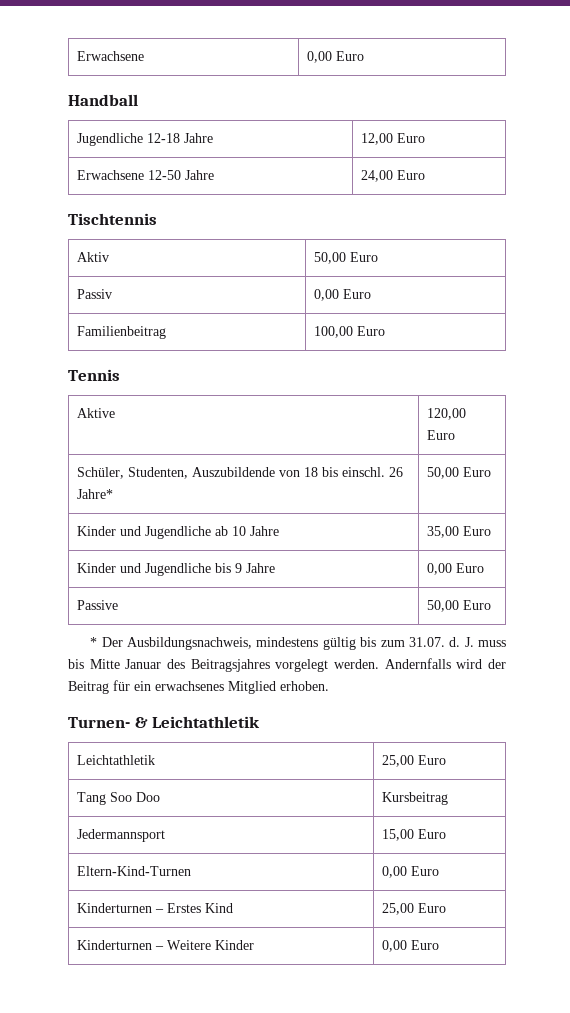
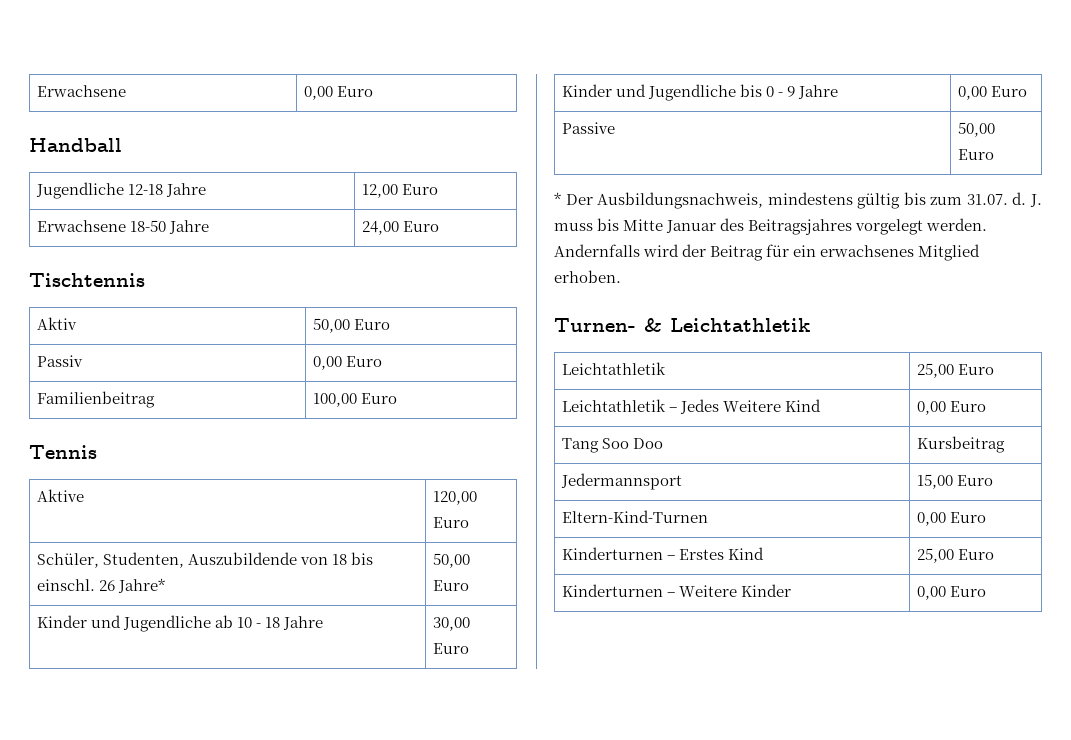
- Erwachsene 12-50 Jahre | 24,00 Euro
+ Erwachsene 18-50 Jahre | 24,00 Euro
- Kinder und Jugendliche ab 10 Jahre | 35,00 Euro
+ Kinder und Jugendliche ab 10 - 18 Jahre | 30,00 Euro
- Kinder und Jugendliche bis 9 Jahre | 0,00 Euro
+ Kinder und Jugendliche bis 0 - 9 Jahre | 0,00 Euro
+ Leichtathletik – Jedes Weitere Kind | 0,00 Euro

